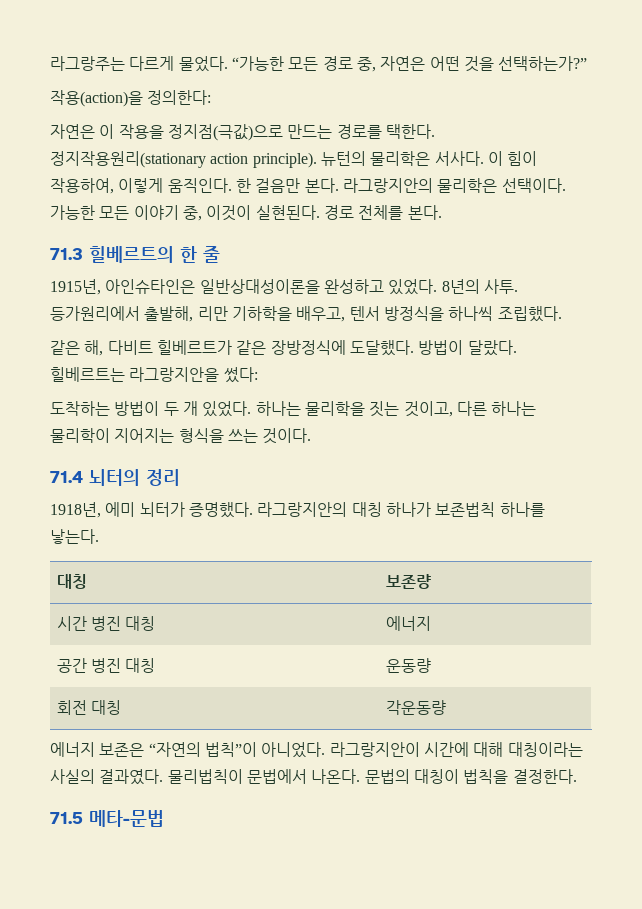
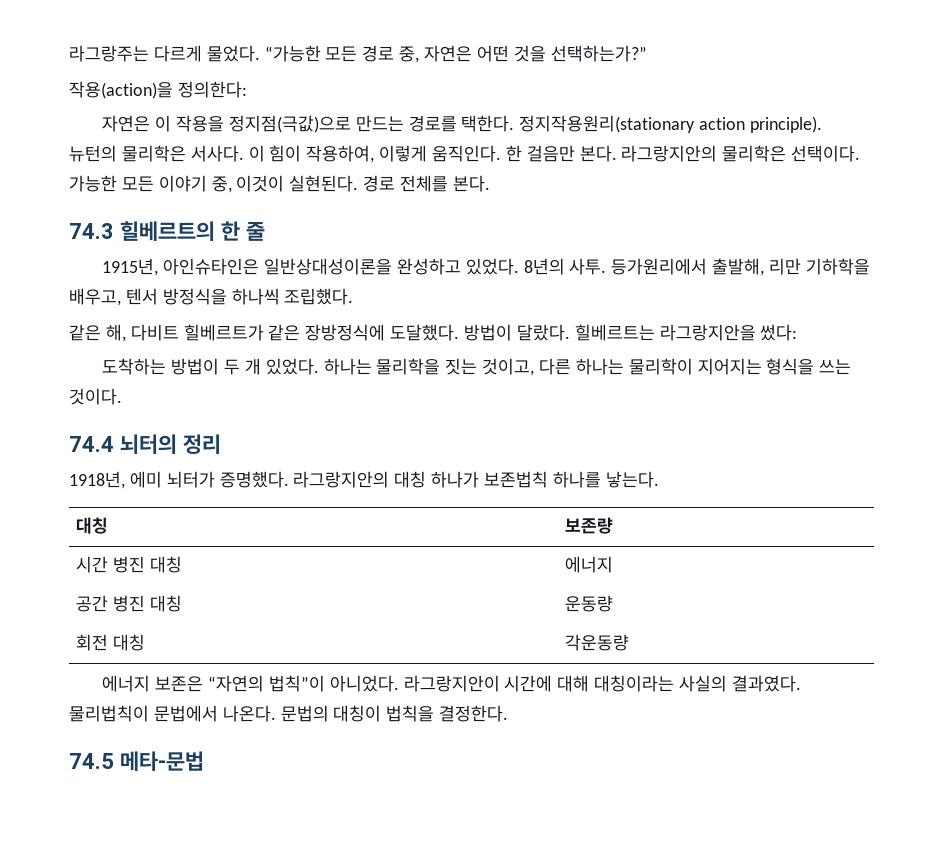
- 71.3 힐베르트의 한 줄
+ 74.3 힐베르트의 한 줄
- 71.4 뇌터의 정리
+ 74.4 뇌터의 정리
- 71.5 메타-문법
+ 74.5 메타-문법

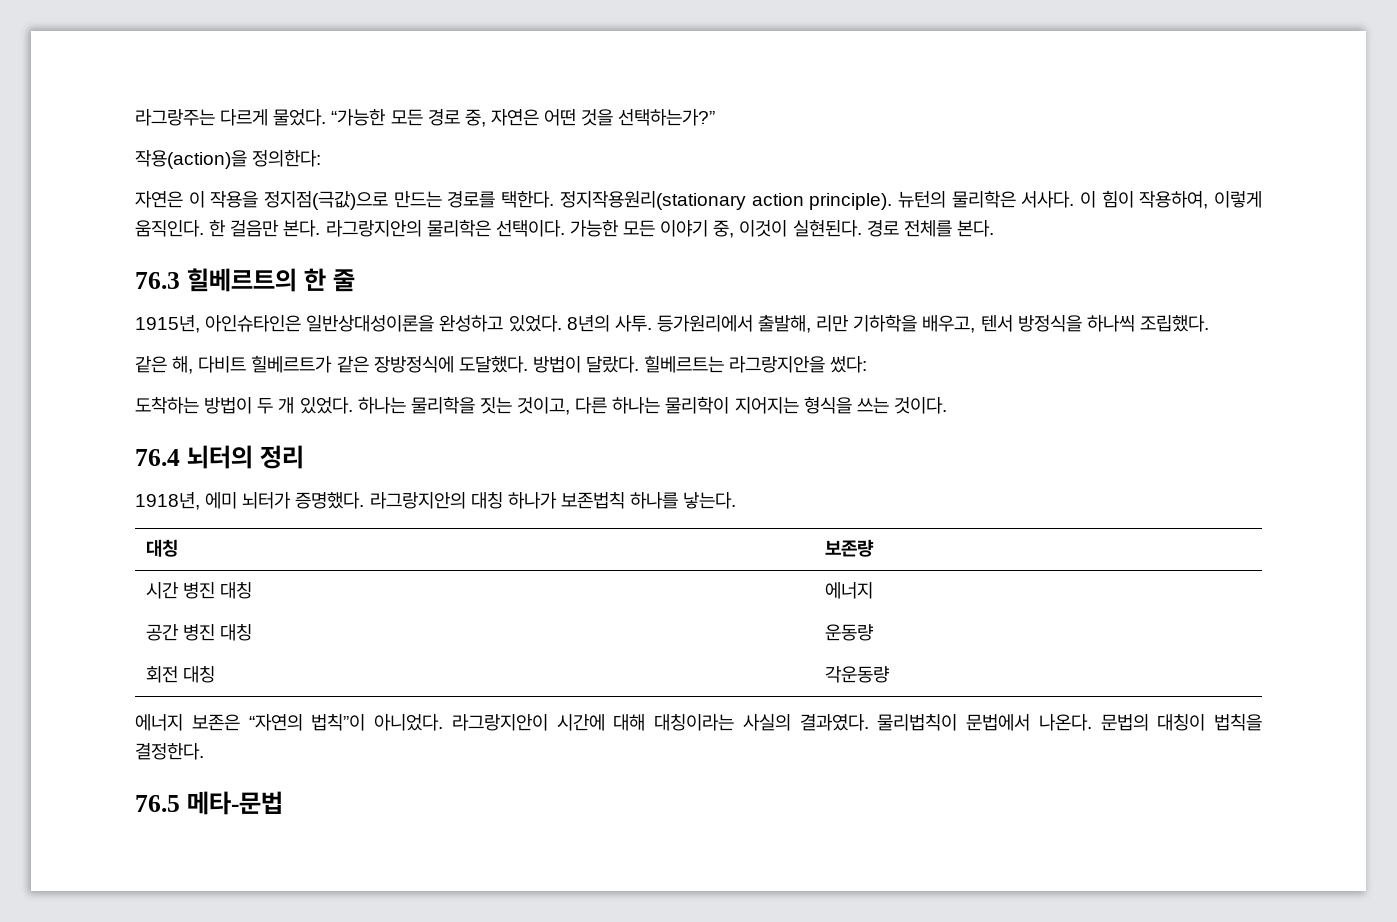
- 74.3 힐베르트의 한 줄
+ 76.3 힐베르트의 한 줄
- 74.4 뇌터의 정리
+ 76.4 뇌터의 정리
- 74.5 메타-문법
+ 76.5 메타-문법

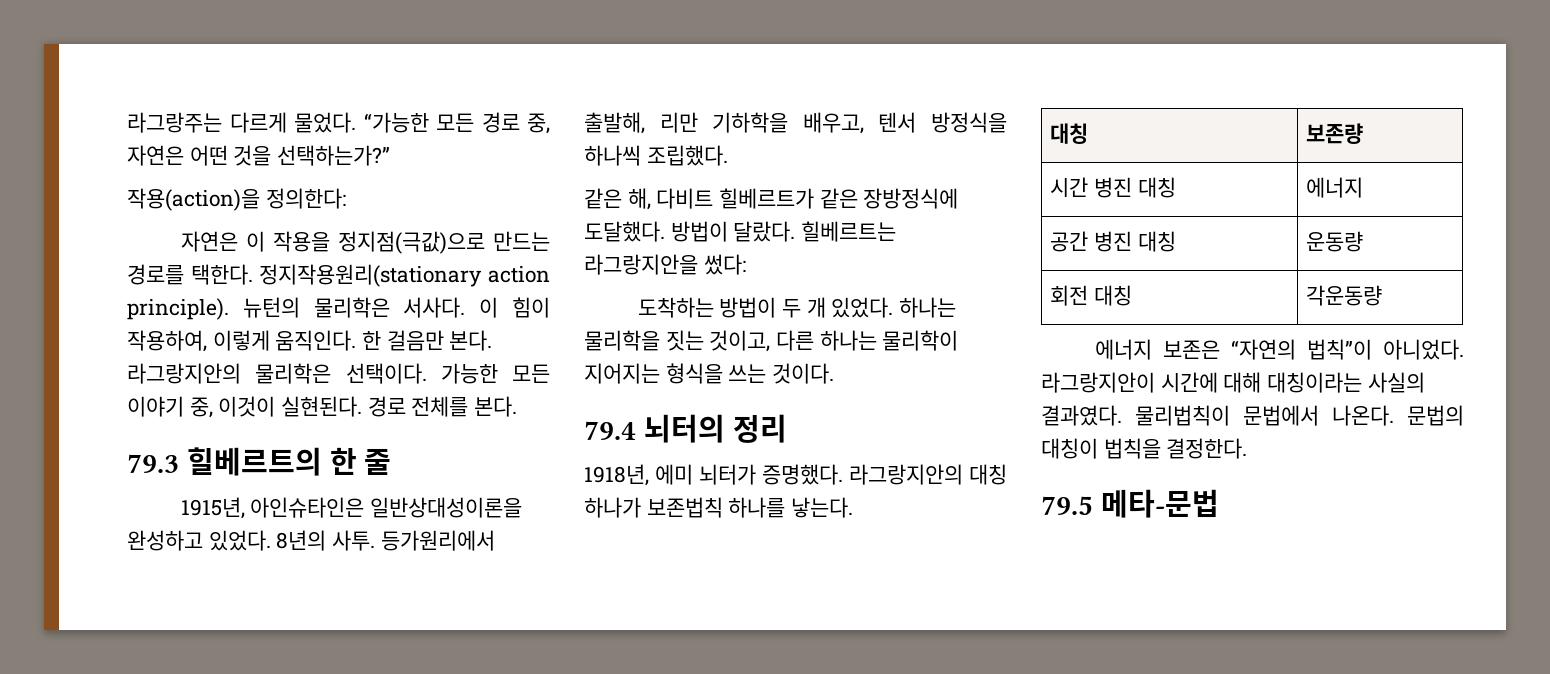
- 76.3 힐베르트의 한 줄
+ 79.3 힐베르트의 한 줄
- 76.4 뇌터의 정리
+ 79.4 뇌터의 정리
- 76.5 메타-문법
+ 79.5 메타-문법

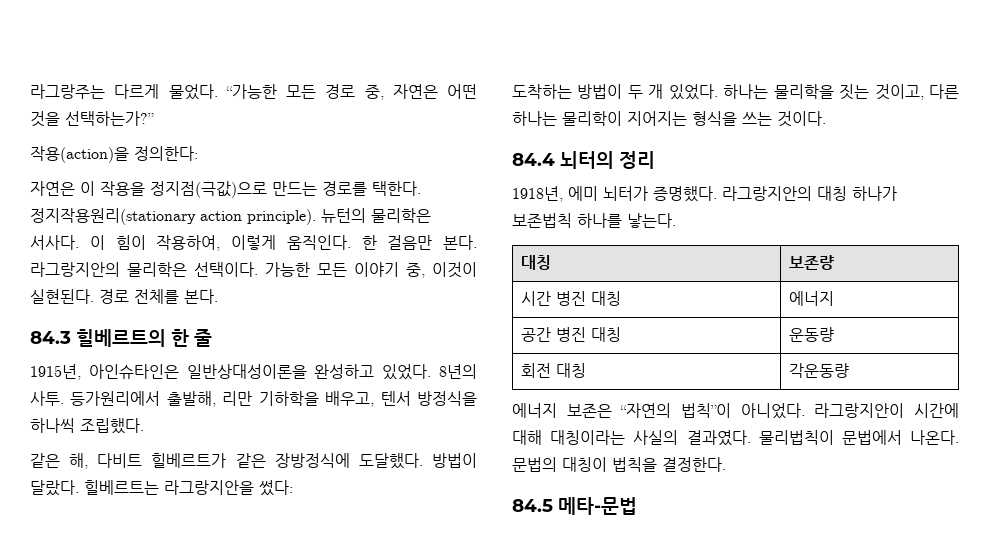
- 79.3 힐베르트의 한 줄
+ 84.3 힐베르트의 한 줄
- 79.4 뇌터의 정리
+ 84.4 뇌터의 정리
- 79.5 메타-문법
+ 84.5 메타-문법

